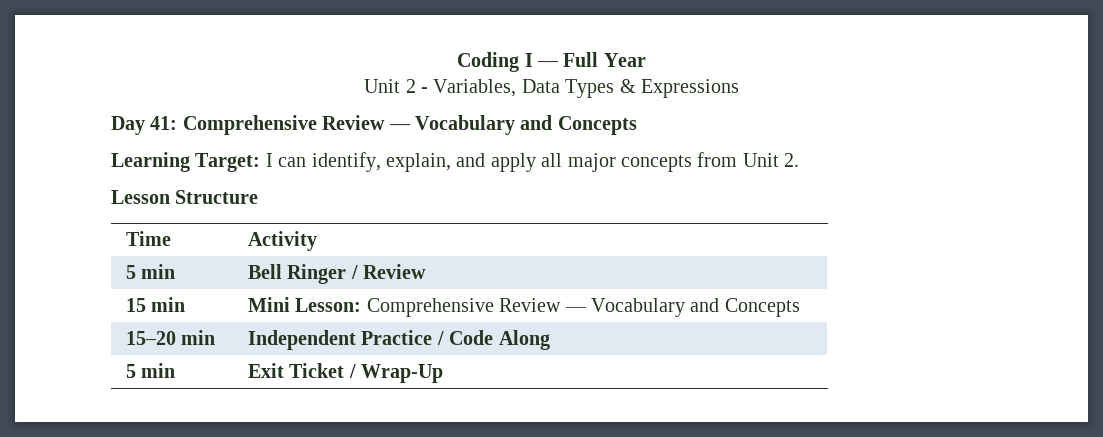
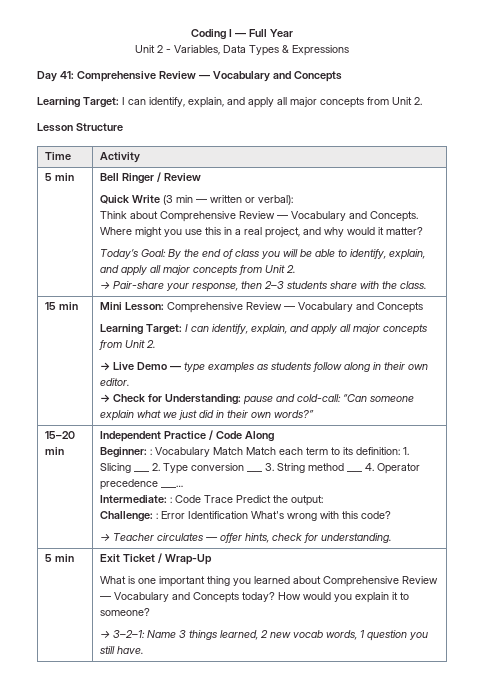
+ Quick Write (3 min — written or verbal):
+ Think about Comprehensive Review — Vocabulary and Concepts. Where might you use this in a real project, and why would it matter?
+ Today’s Goal: By the end of class you will be able to identify, explain, and apply all major concepts from Unit 2.
+ → Pair-share your response, then 2–3 students share with the class.
  Mini Lesson: Comprehensive Review — Vocabulary and Concepts
+ Learning Target: I can identify, explain, and apply all major concepts from Unit 2.
+ → Live Demo — type examples as students follow along in their own editor.
+ → Check for Understanding: pause and cold-call: “Can someone explain what we just did in their own words?”
+ Beginner: : Vocabulary Match Match each term to its definition: 1. Slicing ___ 2. Type conversion ___ 3. String method ___ 4. Operator precedence ___…
+ Intermediate: : Code Trace Predict the output:
+ Challenge: : Error Identification What's wrong with this code?
+ → Teacher circulates — offer hints, check for understanding.
+ What is one important thing you learned about Comprehensive Review — Vocabulary and Concepts today? How would you explain it to someone?
+ → 3–2–1: Name 3 things learned, 2 new vocab words, 1 question you still have.

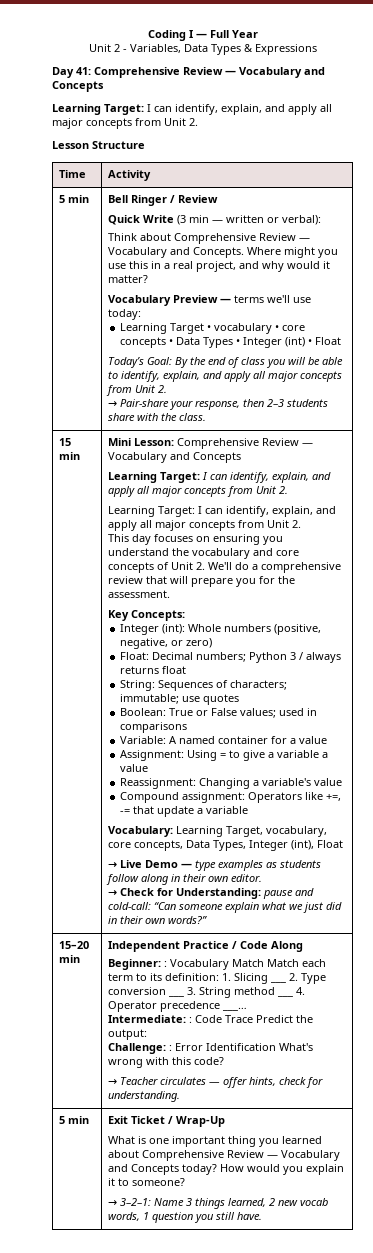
+ Vocabulary Preview — terms we'll use today:
+ Learning Target • vocabulary • core concepts • Data Types • Integer (int) • Float
  Mini Lesson: Comprehensive Review — Vocabulary and Concepts
  Learning Target: I can identify, explain, and apply all major concepts from Unit 2.
+ Learning Target: I can identify, explain, and apply all major concepts from Unit 2.
+ This day focuses on ensuring you understand the vocabulary and core concepts of Unit 2. We'll do a comprehensive review that will prepare you for the assessment.
+ Key Concepts:
+ Integer (int): Whole numbers (positive, negative, or zero)
+ Float: Decimal numbers; Python 3 / always returns float
+ String: Sequences of characters; immutable; use quotes
+ Boolean: True or False values; used in comparisons
+ Variable: A named container for a value
+ Assignment: Using = to give a variable a value
+ Reassignment: Changing a variable's value
+ Compound assignment: Operators like +=, -= that update a variable
+ Vocabulary: Learning Target, vocabulary, core concepts, Data Types, Integer (int), Float

